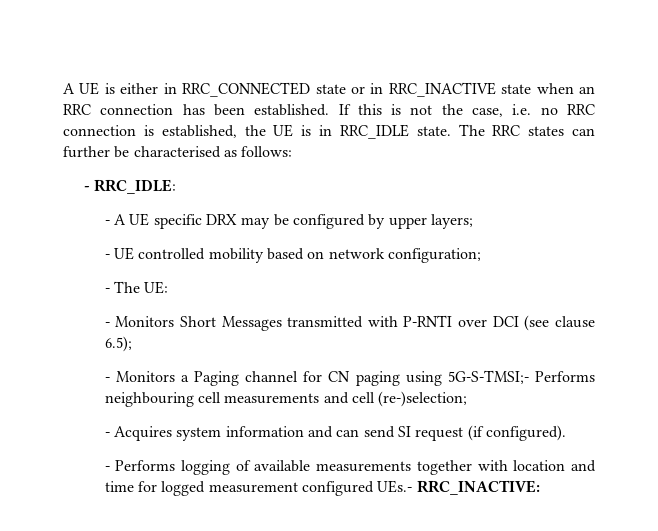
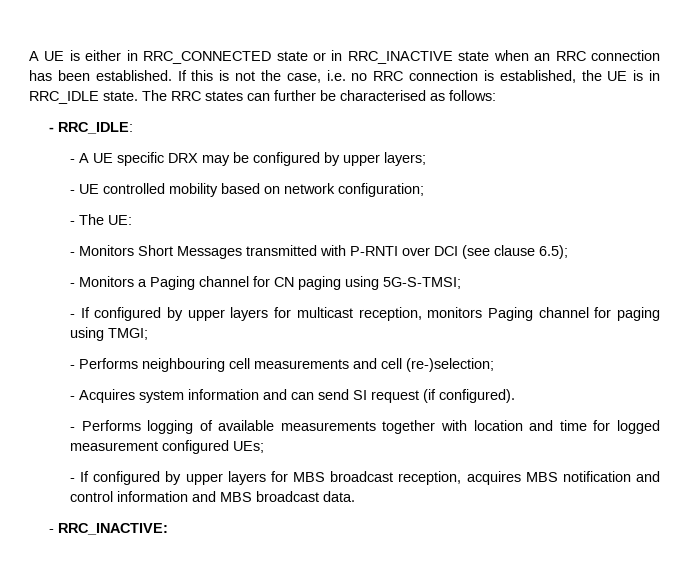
- - Monitors a Paging channel for CN paging using 5G-S-TMSI;- Performs neighbouring cell measurements and cell (re-)selection;
+ - Monitors a Paging channel for CN paging using 5G-S-TMSI;
+ - If configured by upper layers for multicast reception, monitors Paging channel for paging using TMGI;
+ - Performs neighbouring cell measurements and cell (re-)selection;
- - Performs logging of available measurements together with location and time for logged measurement configured UEs.- RRC_INACTIVE:
+ - Performs logging of available measurements together with location and time for logged measurement configured UEs;
+ - If configured by upper layers for MBS broadcast reception, acquires MBS notification and control information and MBS broadcast data.
+ - RRC_INACTIVE:

